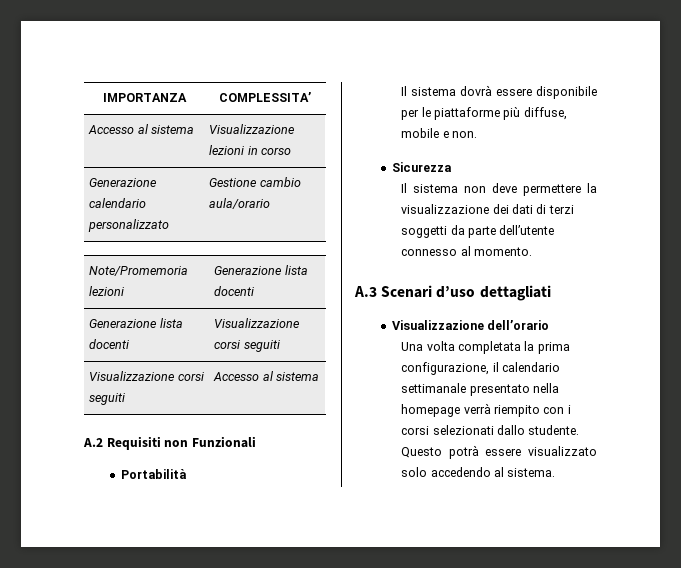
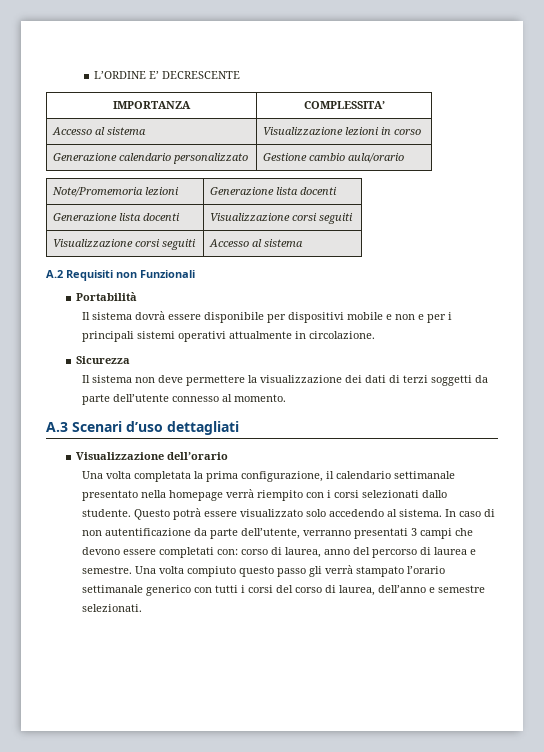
+ L’ORDINE E’ DECRESCENTE
- Il sistema dovrà essere disponibile per le piattaforme più diffuse, mobile e non.
+ Il sistema dovrà essere disponibile per dispositivi mobile e non e per i principali sistemi operativi attualmente in circolazione.
+ In caso di non autentificazione da parte dell’utente, verranno presentati 3 campi che devono essere completati con: corso di laurea, anno del percorso di laurea e semestre. Una volta compiuto questo passo gli verrà stampato l’orario settimanale generico con tutti i corsi del corso di laurea, dell’anno e semestre selezionati.

